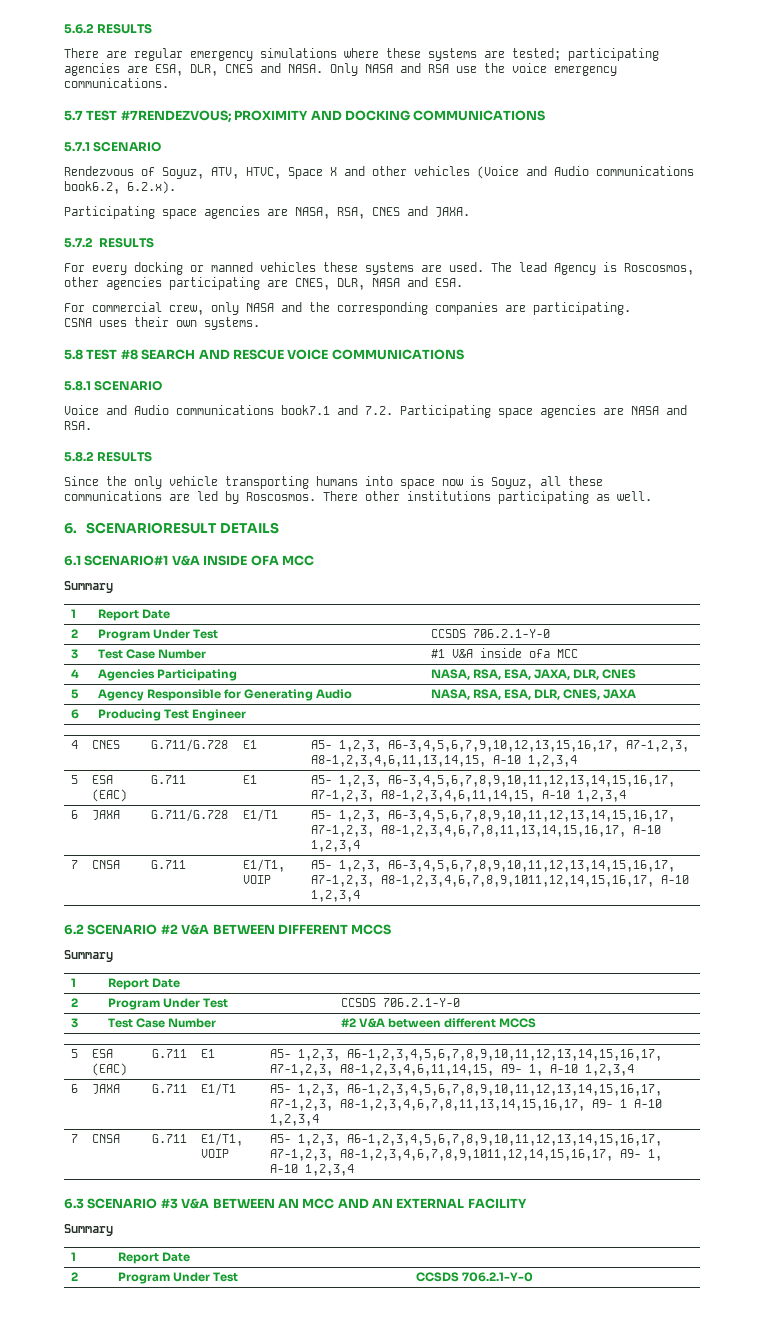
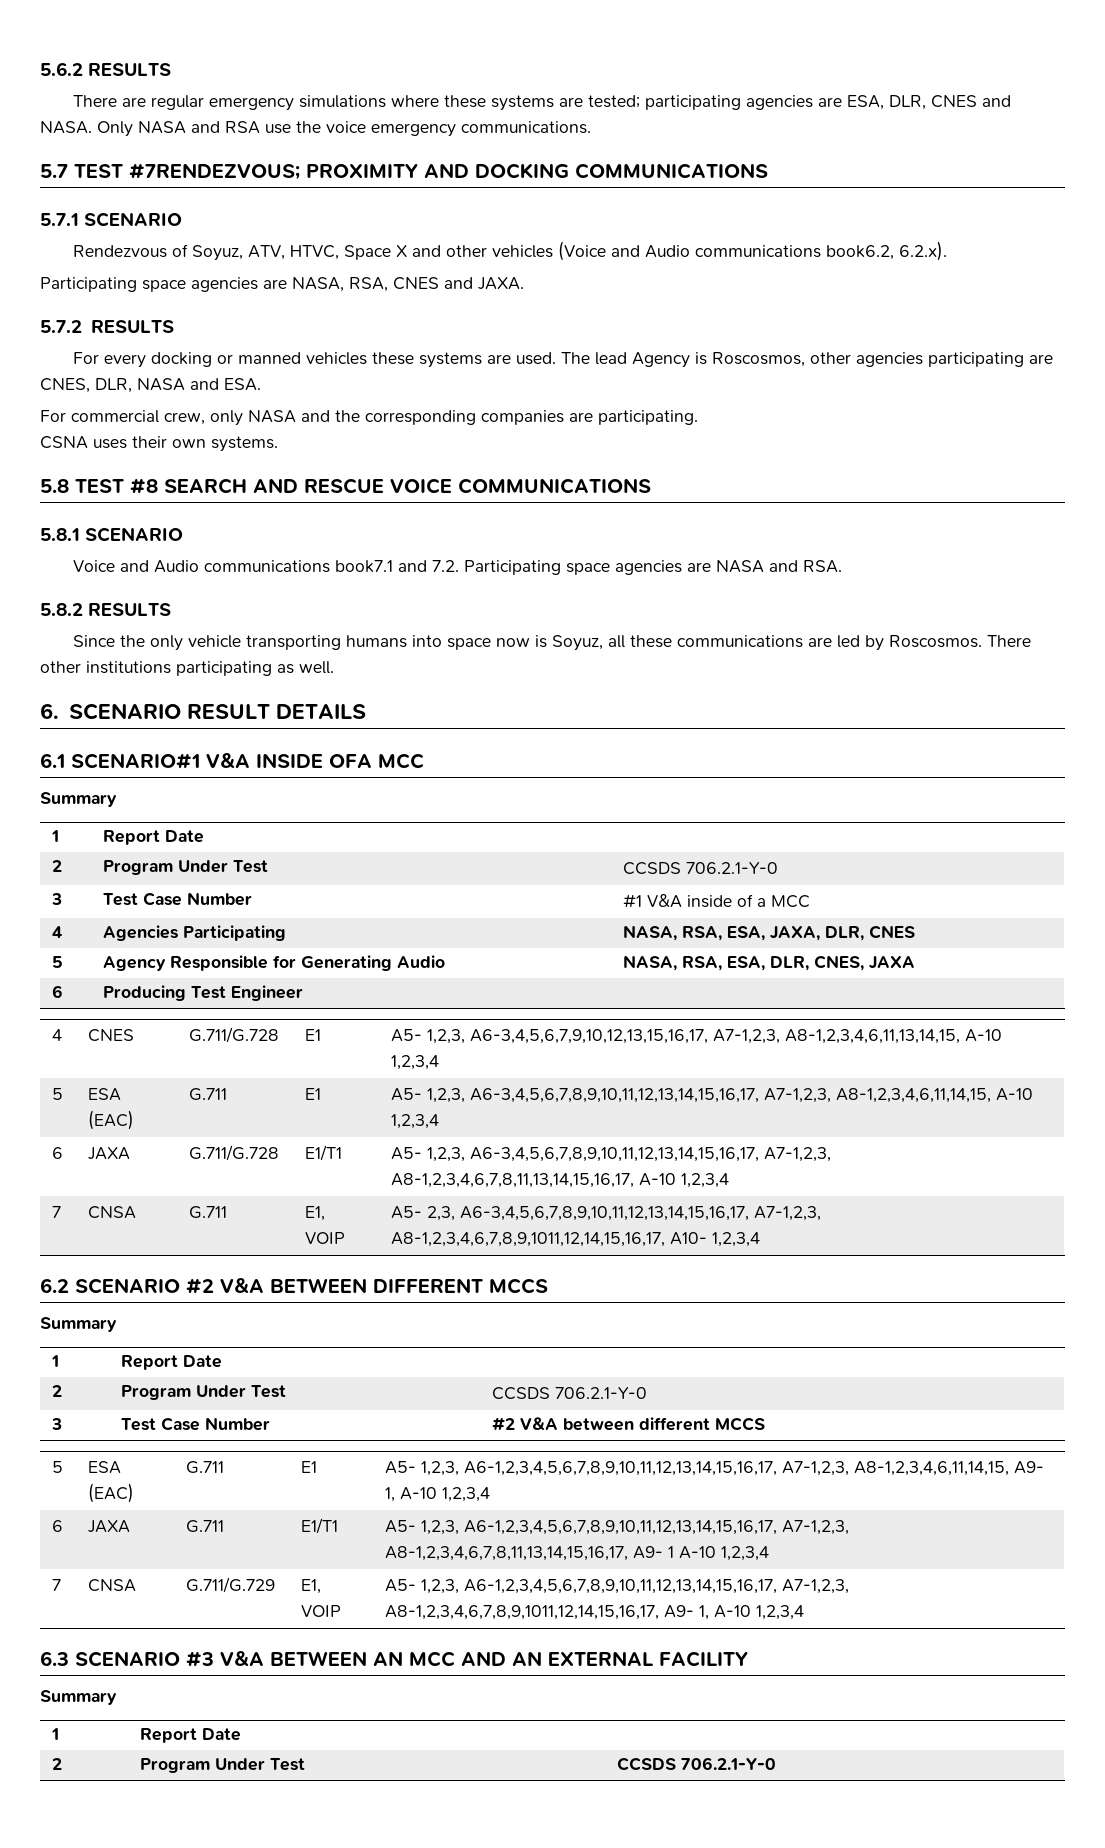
- 6. SCENARIORESULT DETAILS
+ 6. SCENARIO RESULT DETAILS
- 3 | Test Case Number | #1 V&A inside ofa MCC
+ 3 | Test Case Number | #1 V&A inside of a MCC
- 7 | CNSA | G.711 | E1/T1, VOIP | A5- 1,2,3, A6-3,4,5,6,7,8,9,10,11,12,13,14,15,16,17, A7-1,2,3, A8-1,2,3,4,6,7,8,9,1011,12,14,15,16,17, A-10 1,2,3,4
+ 7 | CNSA | G.711 | E1, VOIP | A5- 2,3, A6-3,4,5,6,7,8,9,10,11,12,13,14,15,16,17, A7-1,2,3, A8-1,2,3,4,6,7,8,9,1011,12,14,15,16,17, A10- 1,2,3,4
- 7 | CNSA | G.711 | E1/T1, VOIP | A5- 1,2,3, A6-1,2,3,4,5,6,7,8,9,10,11,12,13,14,15,16,17, A7-1,2,3, A8-1,2,3,4,6,7,8,9,1011,12,14,15,16,17, A9- 1, A-10 1,2,3,4
+ 7 | CNSA | G.711/G.729 | E1, VOIP | A5- 1,2,3, A6-1,2,3,4,5,6,7,8,9,10,11,12,13,14,15,16,17, A7-1,2,3, A8-1,2,3,4,6,7,8,9,1011,12,14,15,16,17, A9- 1, A-10 1,2,3,4

